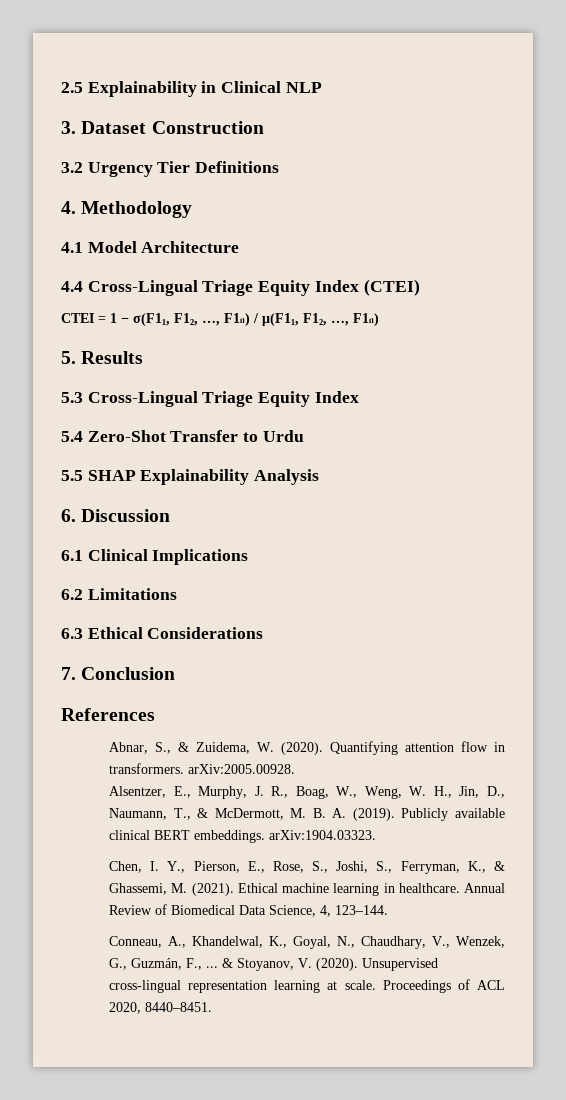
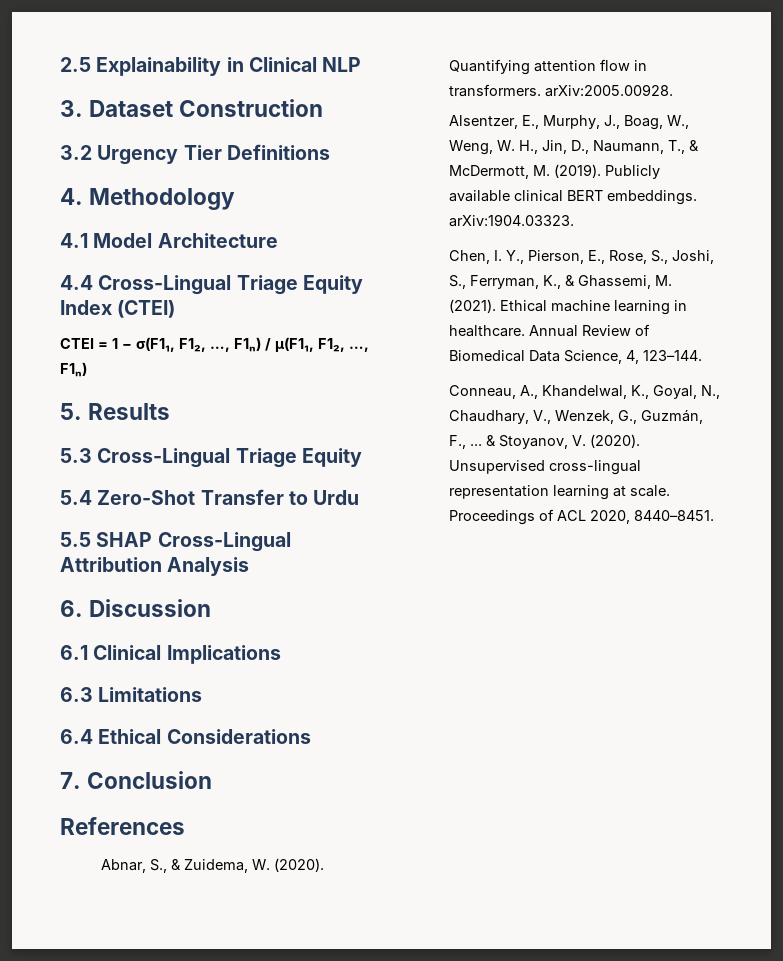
- 5.3 Cross-Lingual Triage Equity Index
+ 5.3 Cross-Lingual Triage Equity
- 5.5 SHAP Explainability Analysis
+ 5.5 SHAP Cross-Lingual Attribution Analysis
- 6.2 Limitations
+ 6.3 Limitations
- 6.3 Ethical Considerations
+ 6.4 Ethical Considerations
- Alsentzer, E., Murphy, J. R., Boag, W., Weng, W. H., Jin, D., Naumann, T., & McDermott, M. B. A. (2019).
+ Alsentzer, E., Murphy, J., Boag, W., Weng, W. H., Jin, D., Naumann, T., & McDermott, M. (2019).

